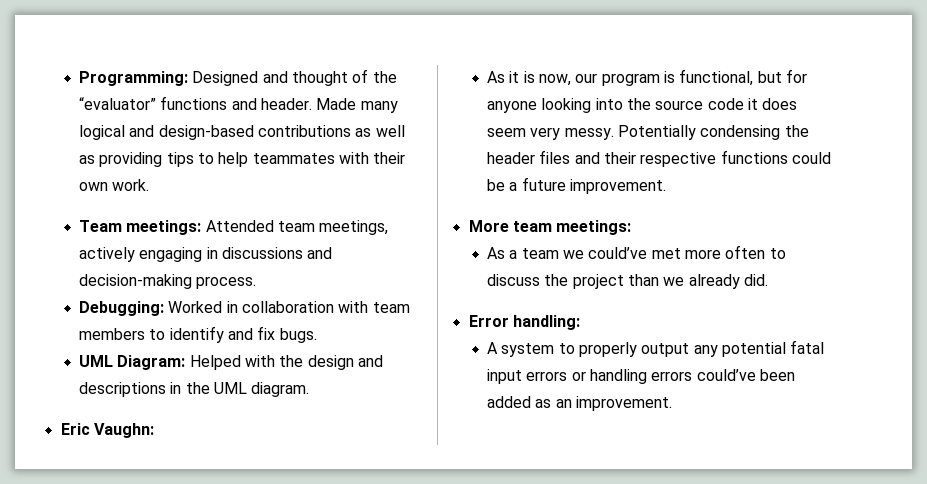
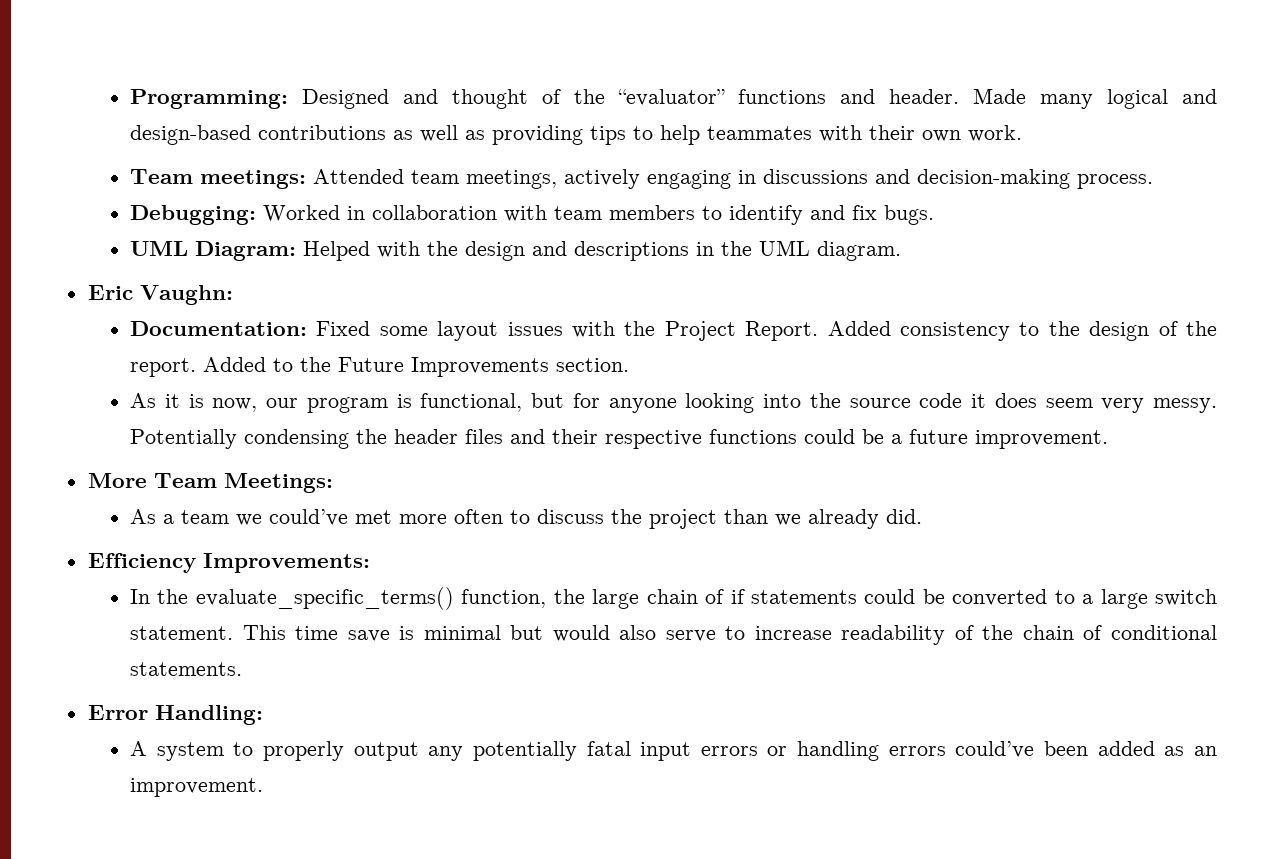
+ Documentation: Fixed some layout issues with the Project Report. Added consistency to the design of the report. Added to the Future Improvements section.
- More team meetings:
+ More Team Meetings:
+ Efficiency Improvements:
+ In the evaluate_specific_terms() function, the large chain of if statements could be converted to a large switch statement. This time save is minimal but would also serve to increase readability of the chain of conditional statements.
- Error handling:
+ Error Handling:
- A system to properly output any potential fatal input errors or handling errors could’ve been added as an improvement.
+ A system to properly output any potentially fatal input errors or handling errors could’ve been added as an improvement.

